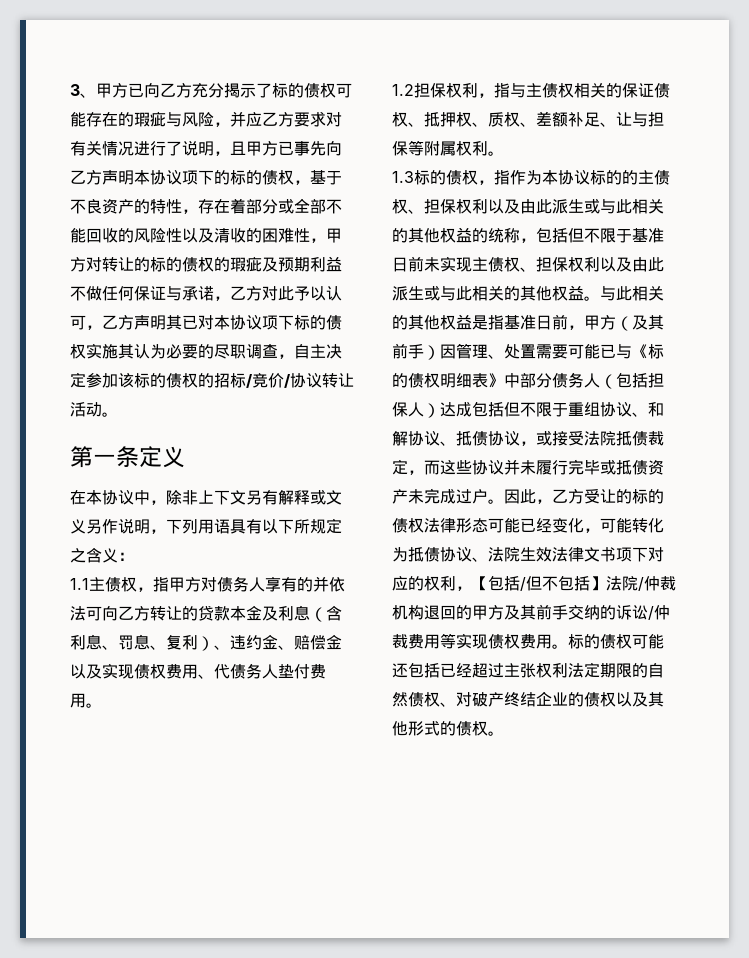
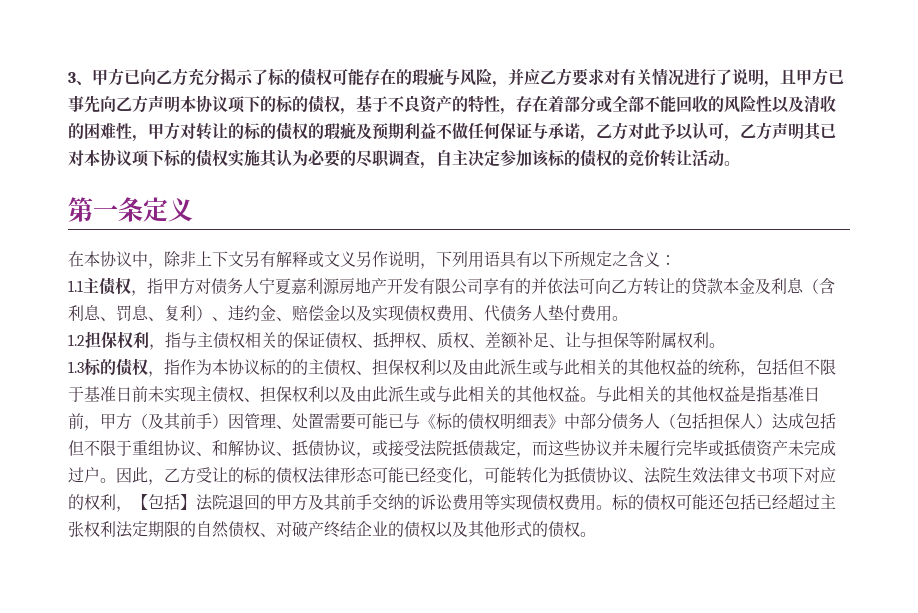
- 3、甲方已向乙方充分揭示了标的债权可能存在的瑕疵与风险，并应乙方要求对有关情况进行了说明，且甲方已事先向乙方声明本协议项下的标的债权，基于不良资产的特性，存在着部分或全部不能回收的风险性以及清收的困难性，甲方对转让的标的债权的瑕疵及预期利益不做任何保证与承诺，乙方对此予以认可，乙方声明其已对本协议项下标的债权实施其认为必要的尽职调查，自主决定参加该标的债权的招标/竞价/协议转让活动。
+ 3、甲方已向乙方充分揭示了标的债权可能存在的瑕疵与风险，并应乙方要求对有关情况进行了说明，且甲方已事先向乙方声明本协议项下的标的债权，基于不良资产的特性，存在着部分或全部不能回收的风险性以及清收的困难性，甲方对转让的标的债权的瑕疵及预期利益不做任何保证与承诺，乙方对此予以认可，乙方声明其已对本协议项下标的债权实施其认为必要的尽职调查，自主决定参加该标的债权的竞价转让活动。
- 1.1主债权，指甲方对债务人享有的并依法可向乙方转让的贷款本金及利息（含利息、罚息、复利）、违约金、赔偿金以及实现债权费用、代债务人垫付费用。
+ 1.1主债权，指甲方对债务人宁夏嘉利源房地产开发有限公司享有的并依法可向乙方转让的贷款本金及利息（含利息、罚息、复利）、违约金、赔偿金以及实现债权费用、代债务人垫付费用。
- 因此，乙方受让的标的债权法律形态可能已经变化，可能转化为抵债协议、法院生效法律文书项下对应的权利，【包括/但不包括】法院/仲裁机构退回的甲方及其前手交纳的诉讼/仲裁费用等实现债权费用。
+ 因此，乙方受让的标的债权法律形态可能已经变化，可能转化为抵债协议、法院生效法律文书项下对应的权利，【包括】法院退回的甲方及其前手交纳的诉讼费用等实现债权费用。

